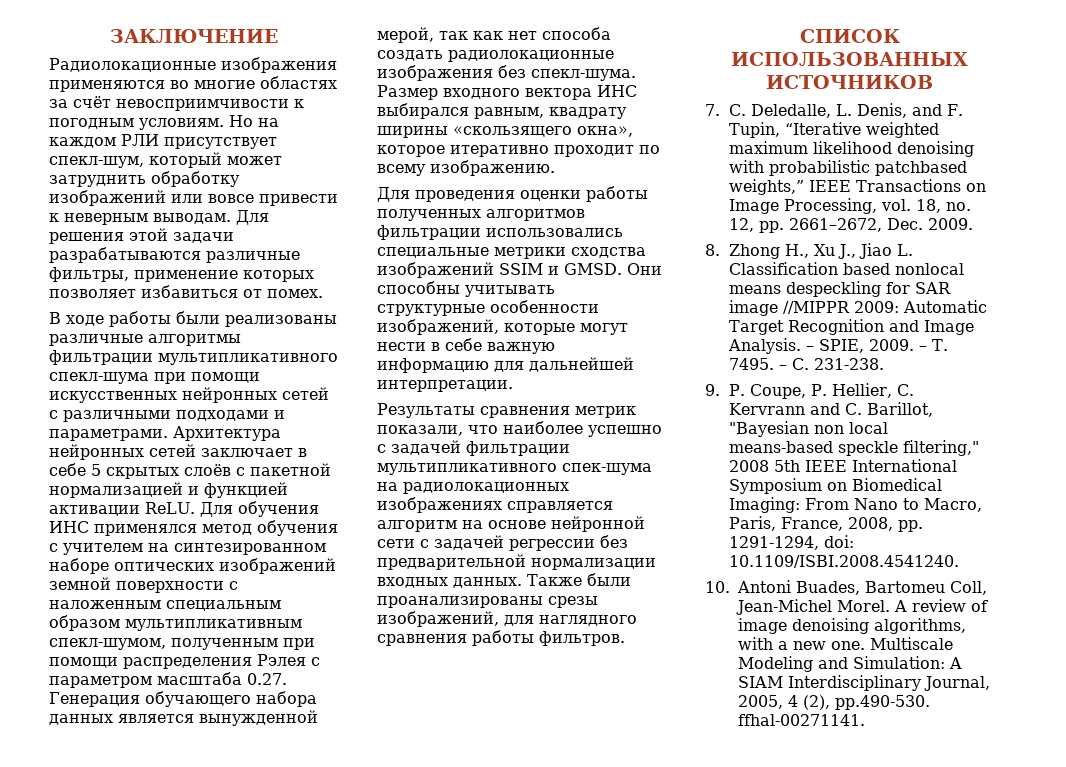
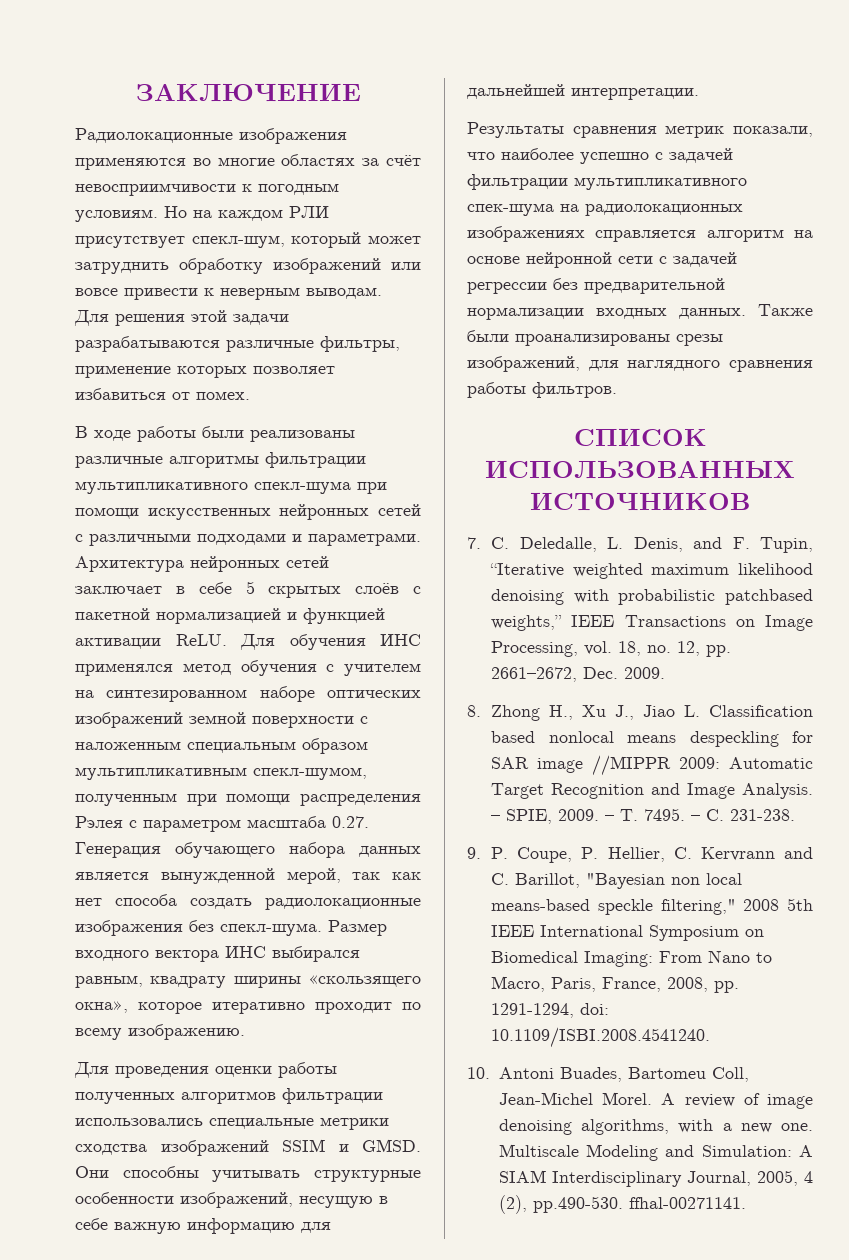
- Они способны учитывать структурные особенности изображений, которые могут нести в себе важную информацию для дальнейшей интерпретации.
+ Они способны учитывать структурные особенности изображений, несущую в себе важную информацию для дальнейшей интерпретации.

